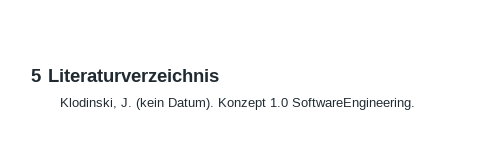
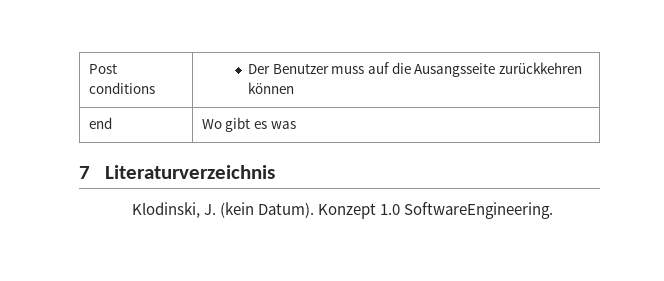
- 5 Literaturverzeichnis
+ Post conditions | Der Benutzer muss auf die Ausangsseite zurückkehren können
+ end | Wo gibt es was
+ 7 Literaturverzeichnis

